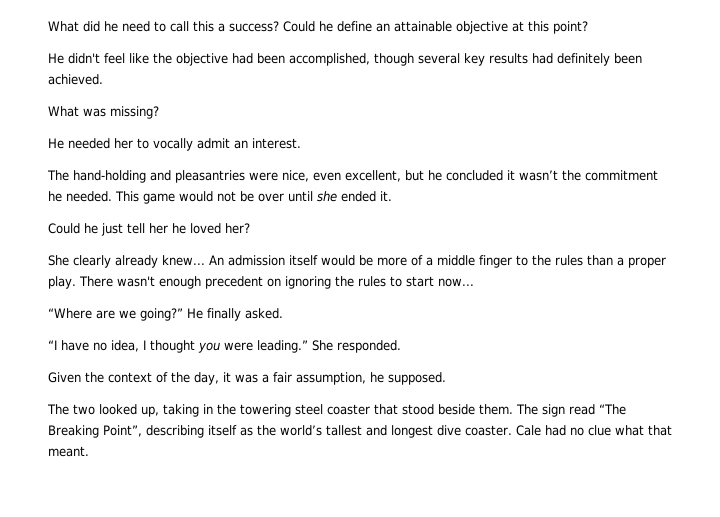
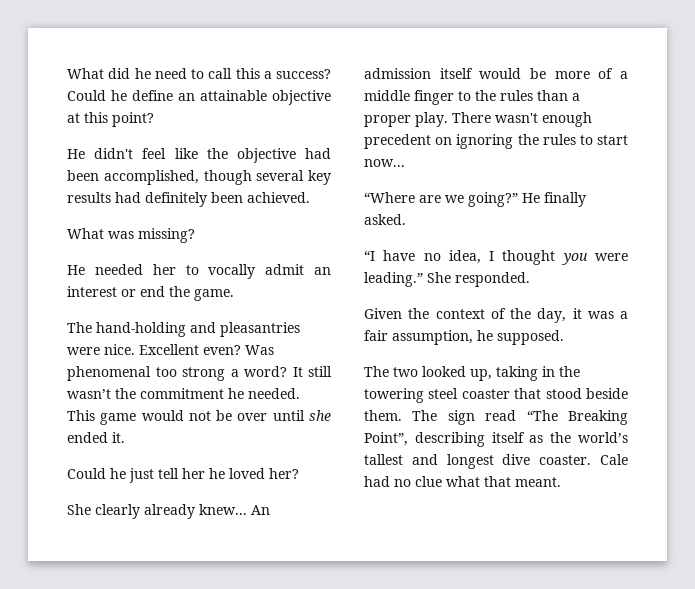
- He needed her to vocally admit an interest.
+ He needed her to vocally admit an interest or end the game.
- The hand-holding and pleasantries were nice, even excellent, but he concluded it wasn’t the commitment he needed.
+ The hand-holding and pleasantries were nice. Excellent even? Was phenomenal too strong a word? It still wasn’t the commitment he needed.

